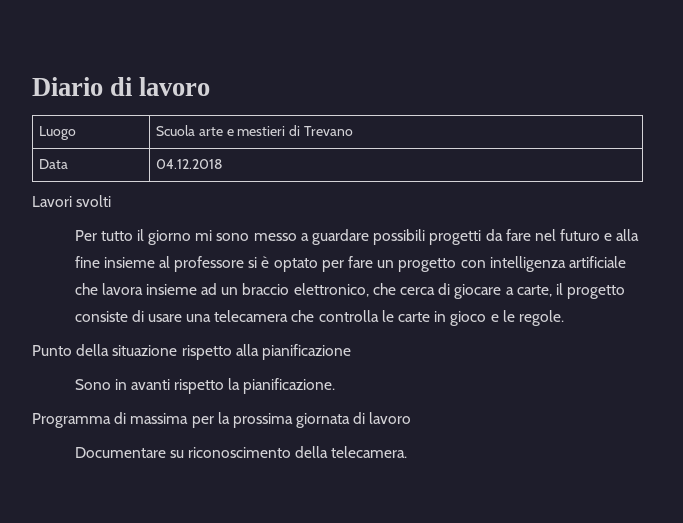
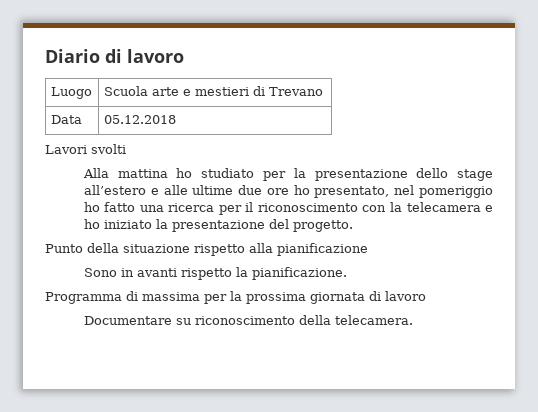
- Data | 04.12.2018
+ Data | 05.12.2018
- Per tutto il giorno mi sono messo a guardare possibili progetti da fare nel futuro e alla fine insieme al professore si è optato per fare un progetto con intelligenza artificiale che lavora insieme ad un braccio elettronico, che cerca di giocare a carte, il progetto consiste di usare una telecamera che controlla le carte in gioco e le regole.
+ Alla mattina ho studiato per la presentazione dello stage all’estero e alle ultime due ore ho presentato, nel pomeriggio ho fatto una ricerca per il riconoscimento con la telecamera e ho iniziato la presentazione del progetto.

